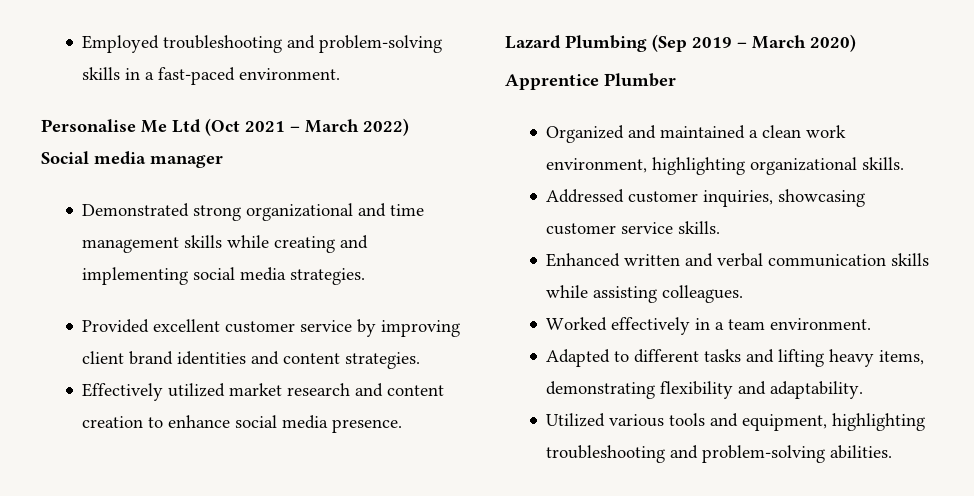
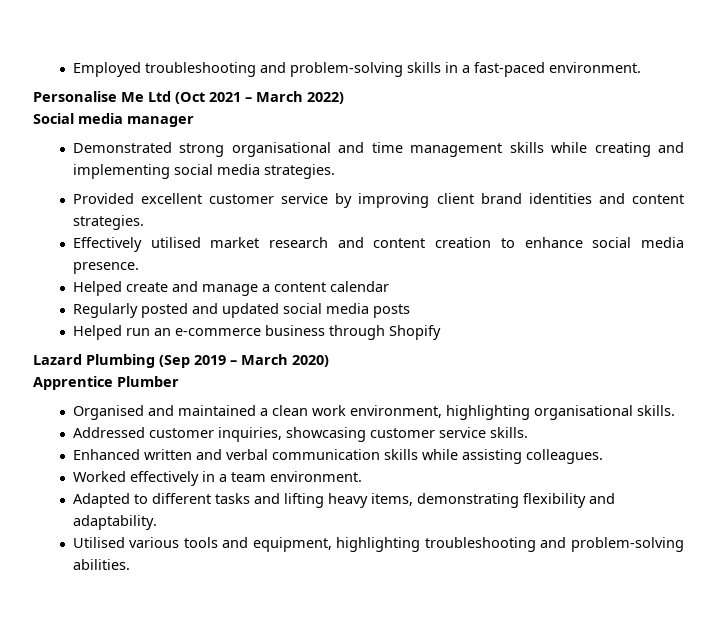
- Demonstrated strong organizational and time management skills while creating and implementing social media strategies.
+ Demonstrated strong organisational and time management skills while creating and implementing social media strategies.
- Effectively utilized market research and content creation to enhance social media presence.
+ Effectively utilised market research and content creation to enhance social media presence.
+ Helped create and manage a content calendar
+ Regularly posted and updated social media posts
+ Helped run an e-commerce business through Shopify
- Organized and maintained a clean work environment, highlighting organizational skills.
+ Organised and maintained a clean work environment, highlighting organisational skills.
- Utilized various tools and equipment, highlighting troubleshooting and problem-solving abilities.
+ Utilised various tools and equipment, highlighting troubleshooting and problem-solving abilities.

